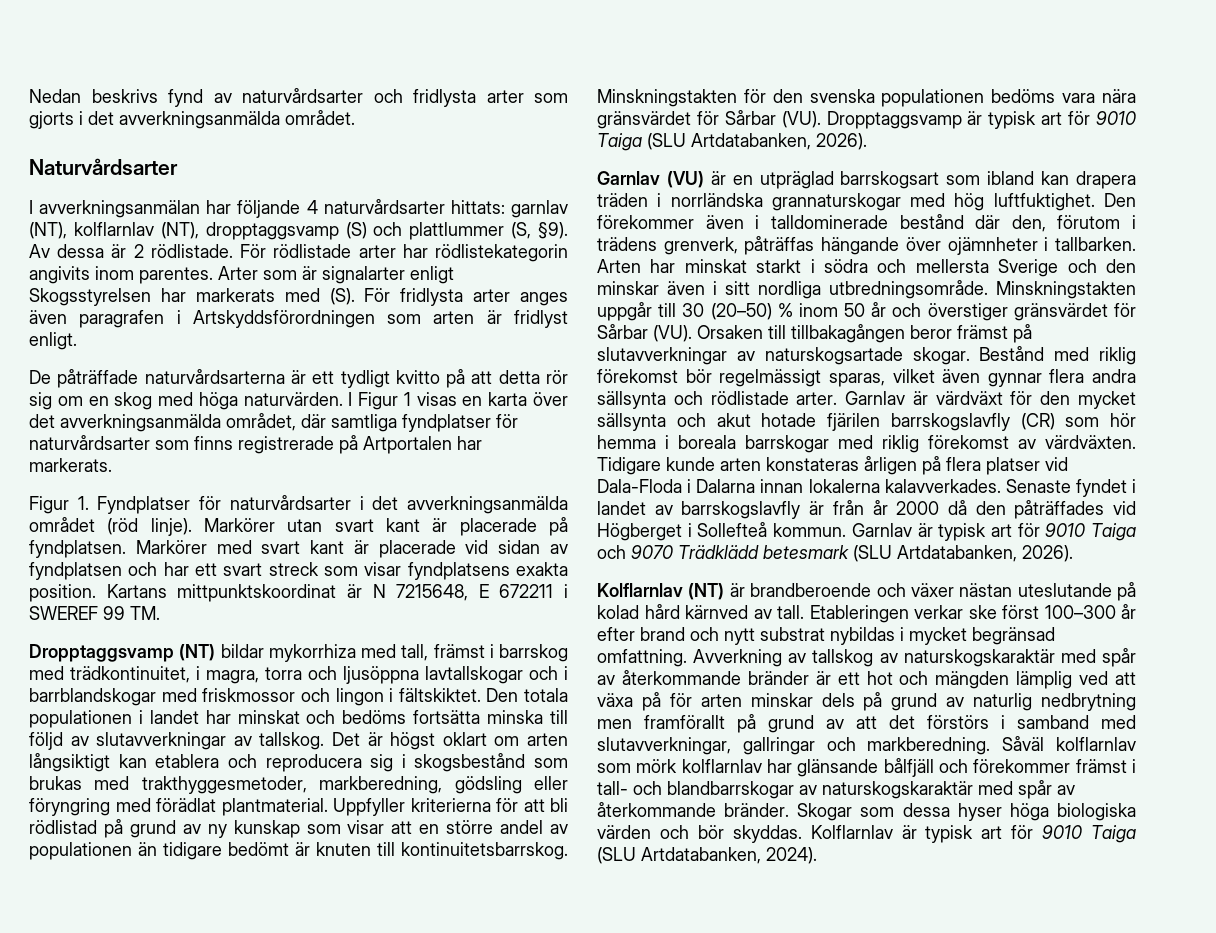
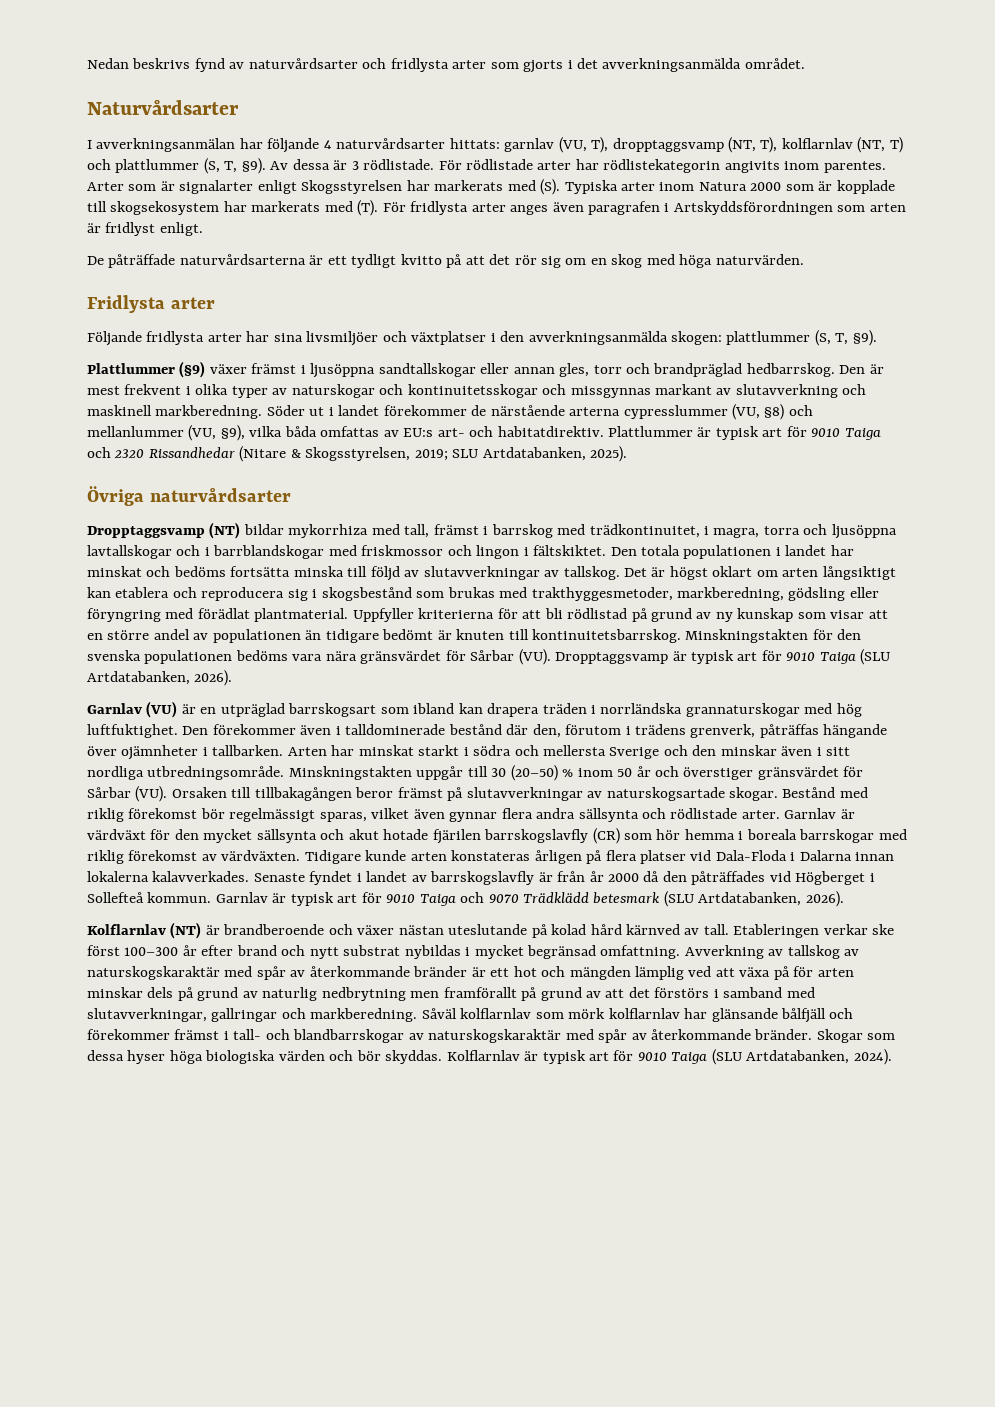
- I avverkningsanmälan har följande 4 naturvårdsarter hittats: garnlav (NT), kolflarnlav (NT), dropptaggsvamp (S) och plattlummer (S, §9).
+ I avverkningsanmälan har följande 4 naturvårdsarter hittats: garnlav (VU, T), dropptaggsvamp (NT, T), kolflarnlav (NT, T) och plattlummer (S, T, §9).
- Av dessa är 2 rödlistade.
+ Av dessa är 3 rödlistade.
- Arter som är signalarter enligt Skogsstyrelsen har markerats med (S). För fridlysta arter anges även paragrafen i Artskyddsförordningen som arten är fridlyst enligt.
+ Arter som är signalarter enligt Skogsstyrelsen har markerats med (S). Typiska arter inom Natura 2000 som är kopplade till skogsekosystem har markerats med (T). För fridlysta arter anges även paragrafen i Artskyddsförordningen som arten är fridlyst enligt.
- De påträffade naturvårdsarterna är ett tydligt kvitto på att detta rör sig om en skog med höga naturvärden. I Figur 1 visas en karta över det avverkningsanmälda området, där samtliga fyndplatser för naturvårdsarter som finns registrerade på Artportalen har markerats.
- Figur 1. Fyndplatser för naturvårdsarter i det avverkningsanmälda området (röd linje). Markörer utan svart kant är placerade på fyndplatsen. Markörer med svart kant är placerade vid sidan av fyndplatsen och har ett svart streck som visar fyndplatsens exakta position. Kartans mittpunktskoordinat är N 7215648, E 672211 i SWEREF 99 TM.
+ De påträffade naturvårdsarterna är ett tydligt kvitto på att det rör sig om en skog med höga naturvärden.
+ Fridlysta arter
+ Följande fridlysta arter har sina livsmiljöer och växtplatser i den avverkningsanmälda skogen: plattlummer (S, T, §9).
+ Plattlummer (§9) växer främst i ljusöppna sandtallskogar eller annan gles, torr och brandpräglad hedbarrskog. Den är mest frekvent i olika typer av naturskogar och kontinuitetsskogar och missgynnas markant av slutavverkning och maskinell markberedning. Söder ut i landet förekommer de närstående arterna cypresslummer (VU, §8) och mellanlummer (VU, §9), vilka båda omfattas av EU:s art- och habitatdirektiv. Plattlummer är typisk art för 9010 Taiga och 2320 Rissandhedar (Nitare & Skogsstyrelsen, 2019; SLU Artdatabanken, 2025).
+ Övriga naturvårdsarter

